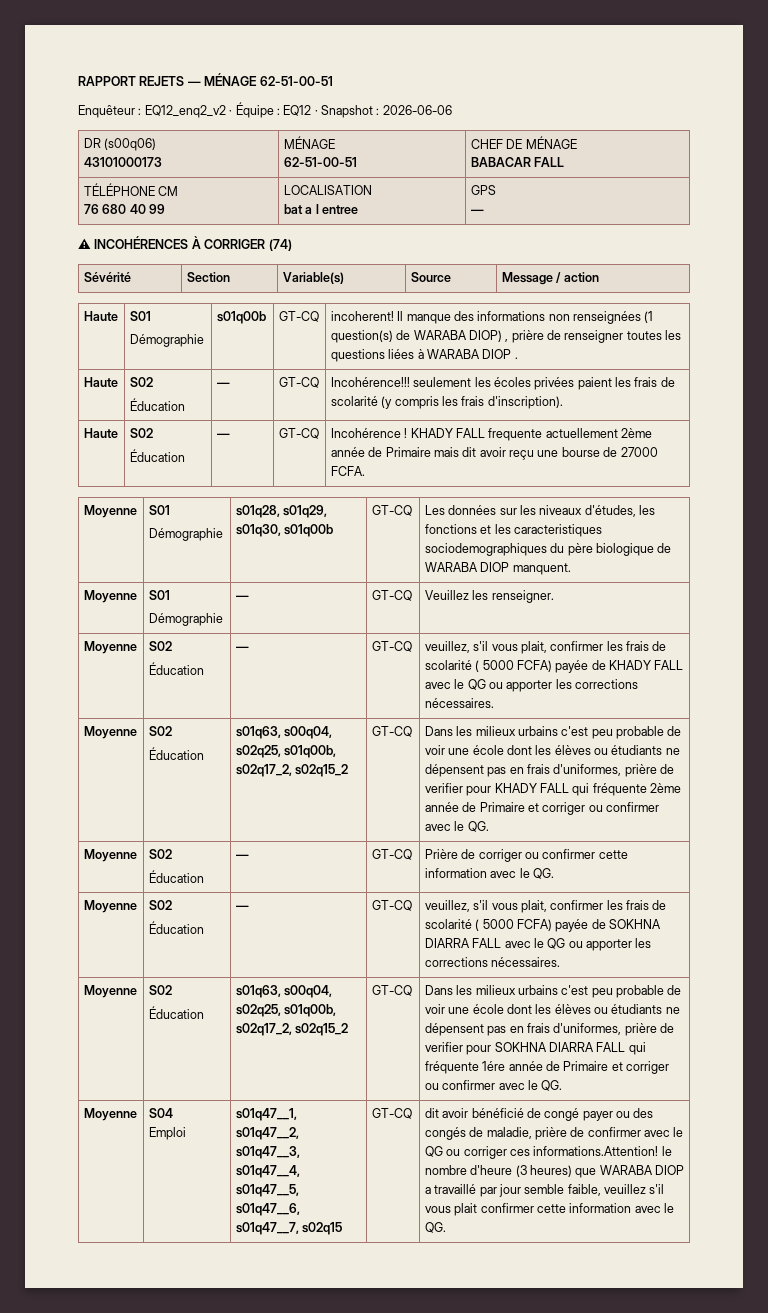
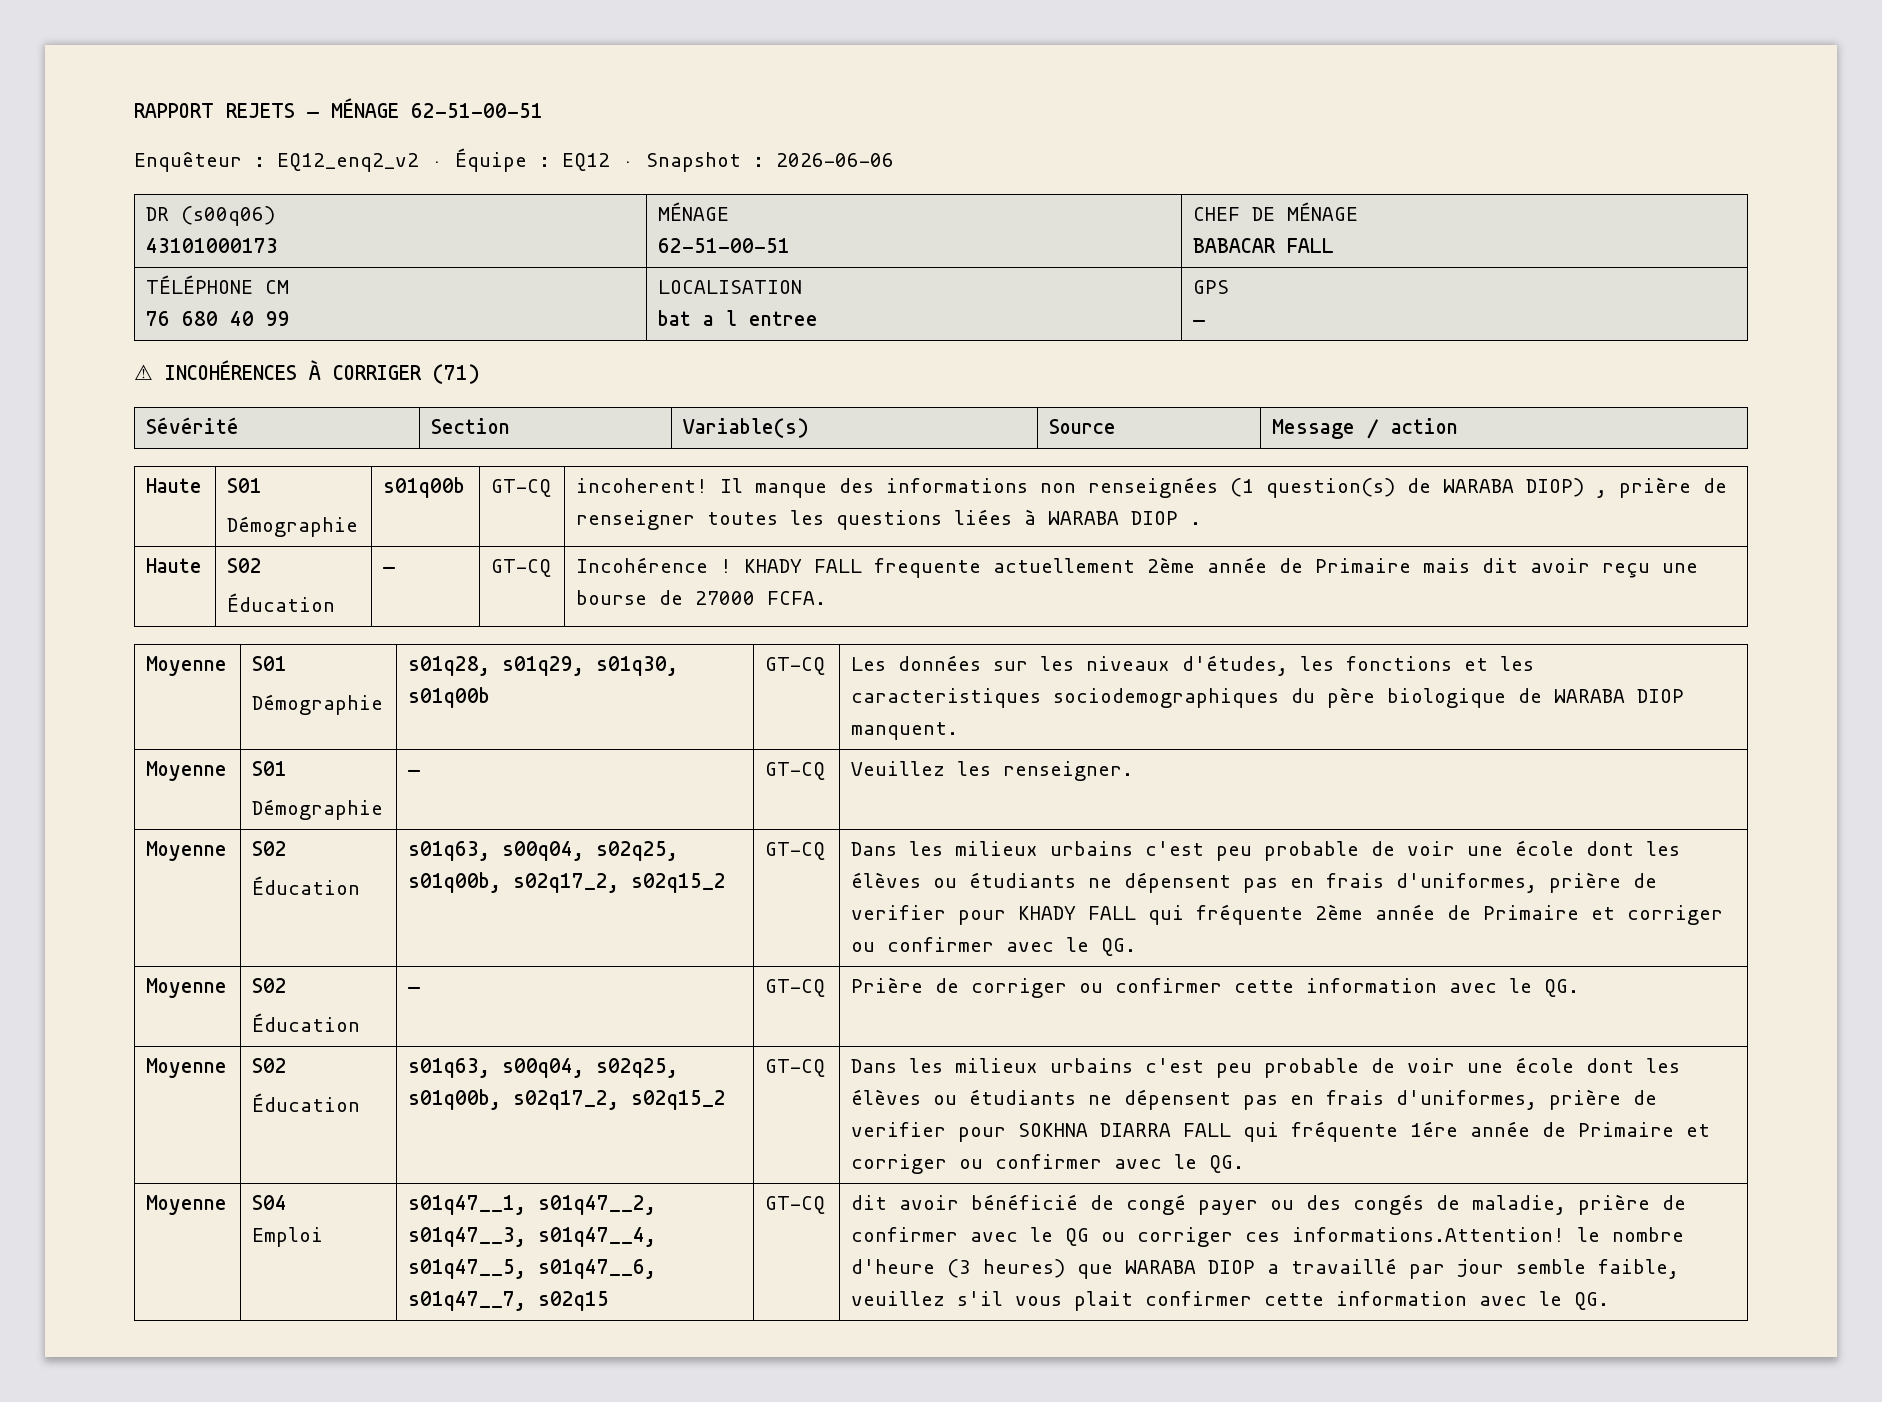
- ⚠ INCOHÉRENCES À CORRIGER (74)
+ ⚠ INCOHÉRENCES À CORRIGER (71)
  Haute | S01
  Démographie | s01q00b | GT-CQ | incoherent! Il manque des informations non renseignées (1 question(s) de WARABA DIOP) , prière de renseigner toutes les questions liées à WARABA DIOP .
- Haute | S02
- Éducation | — | GT-CQ | Incohérence!!! seulement les écoles privées paient les frais de scolarité (y compris les frais d'inscription).
- Éducation | — | GT-CQ | veuillez, s'il vous plait, confirmer les frais de scolarité ( 5000 FCFA) payée de KHADY FALL avec le QG ou apporter les corrections nécessaires.
- Moyenne | S02
- Éducation | — | GT-CQ | veuillez, s'il vous plait, confirmer les frais de scolarité ( 5000 FCFA) payée de SOKHNA DIARRA FALL avec le QG ou apporter les corrections nécessaires.
- Moyenne | S02

